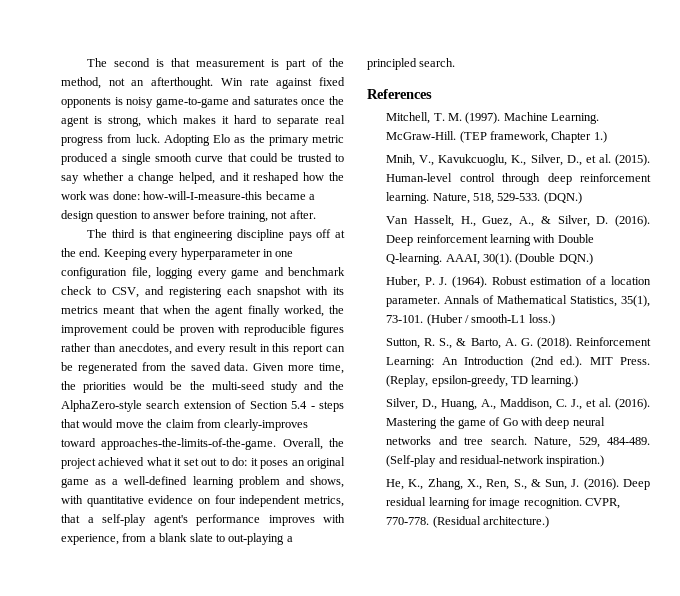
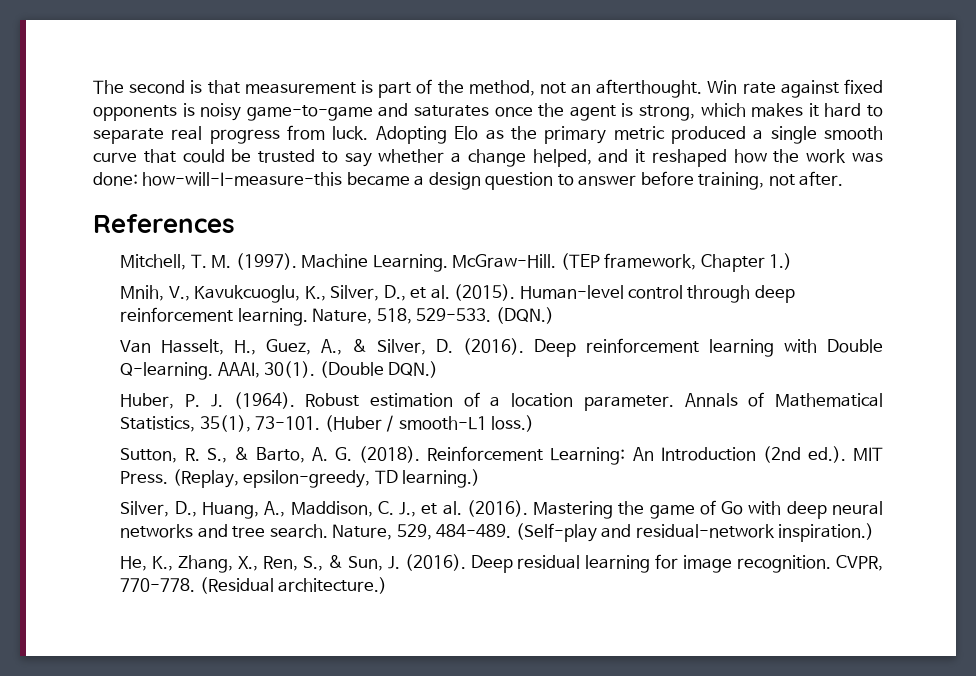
- The third is that engineering discipline pays off at the end. Keeping every hyperparameter in one configuration file, logging every game and benchmark check to CSV, and registering each snapshot with its metrics meant that when the agent finally worked, the improvement could be proven with reproducible figures rather than anecdotes, and every result in this report can be regenerated from the saved data. Given more time, the priorities would be the multi-seed study and the AlphaZero-style search extension of Section 5.4 - steps that would move the claim from clearly-improves toward approaches-the-limits-of-the-game. Overall, the project achieved what it set out to do: it poses an original game as a well-defined learning problem and shows, with quantitative evidence on four independent metrics, that a self-play agent's performance improves with experience, from a blank slate to out-playing a principled search.

